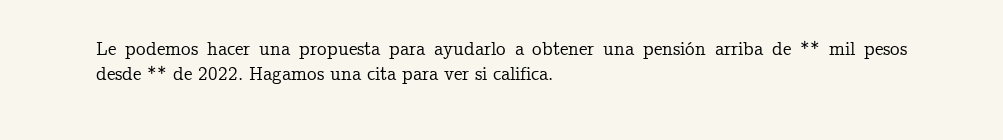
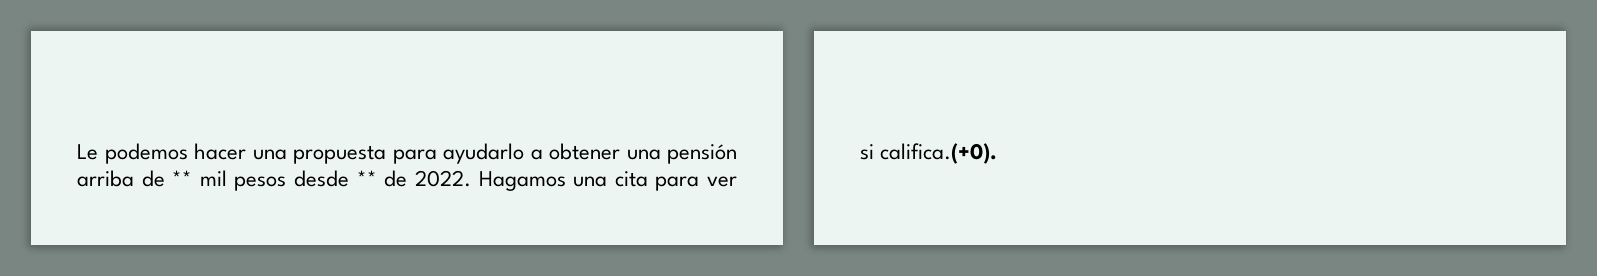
- Hagamos una cita para ver si califica.
+ Hagamos una cita para ver si califica.(+0).

